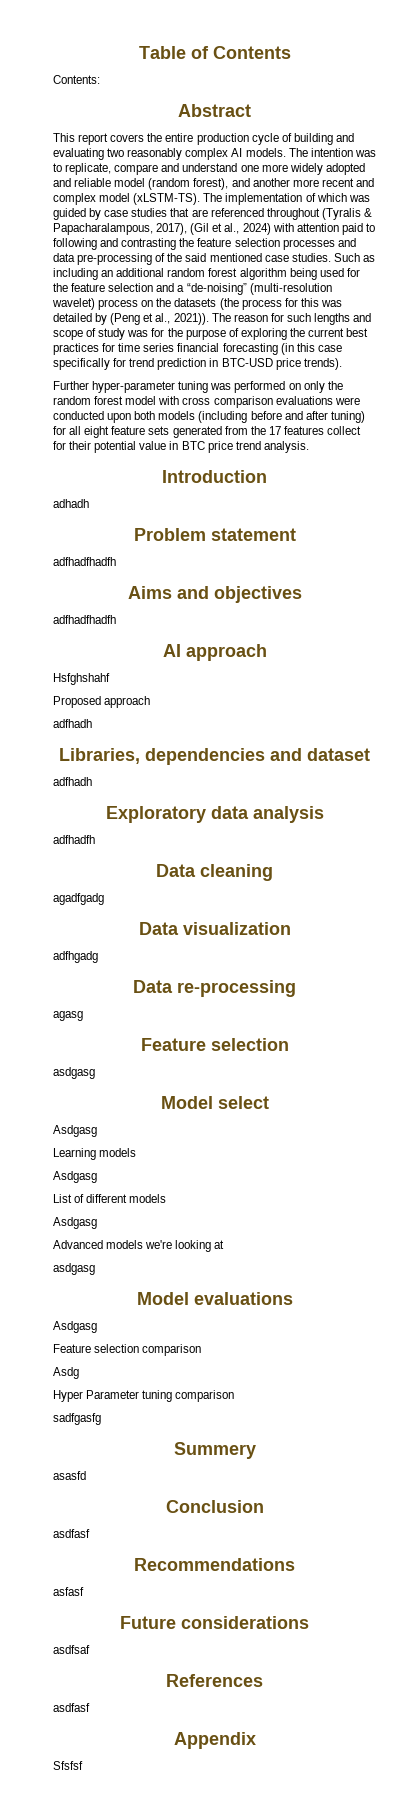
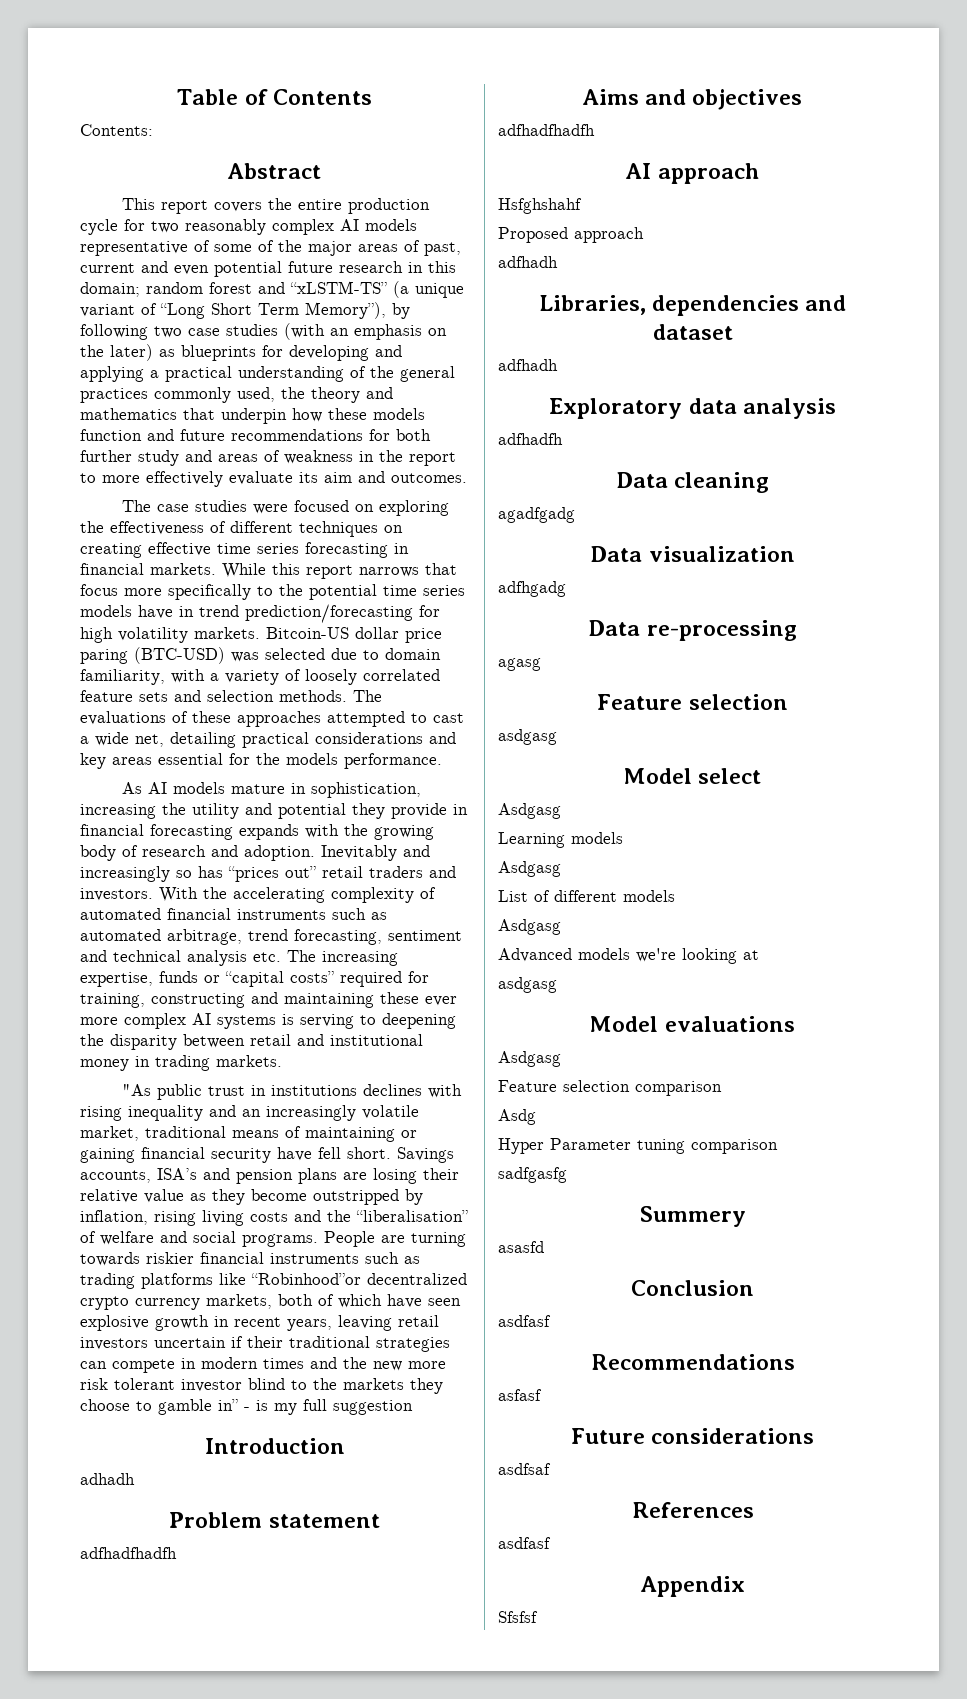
- This report covers the entire production cycle of building and evaluating two reasonably complex AI models. The intention was to replicate, compare and understand one more widely adopted and reliable model (random forest), and another more recent and complex model (xLSTM-TS). The implementation of which was guided by case studies that are referenced throughout (Tyralis & Papacharalampous, 2017), (Gil et al., 2024) with attention paid to following and contrasting the feature selection processes and data pre-processing of the said mentioned case studies. Such as including an additional random forest algorithm being used for the feature selection and a “de-noising” (multi-resolution wavelet) process on the datasets (the process for this was detailed by (Peng et al., 2021)). The reason for such lengths and scope of study was for the purpose of exploring the current best practices for time series financial forecasting (in this case specifically for trend prediction in BTC-USD price trends).
- Further hyper-parameter tuning was performed on only the random forest model with cross comparison evaluations were conducted upon both models (including before and after tuning) for all eight feature sets generated from the 17 features collect for their potential value in BTC price trend analysis.
+ This report covers the entire production cycle for two reasonably complex AI models representative of some of the major areas of past, current and even potential future research in this domain; random forest and “xLSTM-TS” (a unique variant of “Long Short Term Memory”), by following two case studies (with an emphasis on the later) as blueprints for developing and applying a practical understanding of the general practices commonly used, the theory and mathematics that underpin how these models function and future recommendations for both further study and areas of weakness in the report to more effectively evaluate its aim and outcomes.
+ The case studies were focused on exploring the effectiveness of different techniques on creating effective time series forecasting in financial markets. While this report narrows that focus more specifically to the potential time series models have in trend prediction/forecasting for high volatility markets. Bitcoin-US dollar price paring (BTC-USD) was selected due to domain familiarity, with a variety of loosely correlated feature sets and selection methods. The evaluations of these approaches attempted to cast a wide net, detailing practical considerations and key areas essential for the models performance.
+ As AI models mature in sophistication, increasing the utility and potential they provide in financial forecasting expands with the growing body of research and adoption. Inevitably and increasingly so has “prices out” retail traders and investors. With the accelerating complexity of automated financial instruments such as automated arbitrage, trend forecasting, sentiment and technical analysis etc. The increasing expertise, funds or “capital costs” required for training, constructing and maintaining these ever more complex AI systems is serving to deepening the disparity between retail and institutional money in trading markets.
+ "As public trust in institutions declines with rising inequality and an increasingly volatile market, traditional means of maintaining or gaining financial security have fell short. Savings accounts, ISA’s and pension plans are losing their relative value as they become outstripped by inflation, rising living costs and the “liberalisation” of welfare and social programs. People are turning towards riskier financial instruments such as trading platforms like “Robinhood”or decentralized crypto currency markets, both of which have seen explosive growth in recent years, leaving retail investors uncertain if their traditional strategies can compete in modern times and the new more risk tolerant investor blind to the markets they choose to gamble in” - is my full suggestion

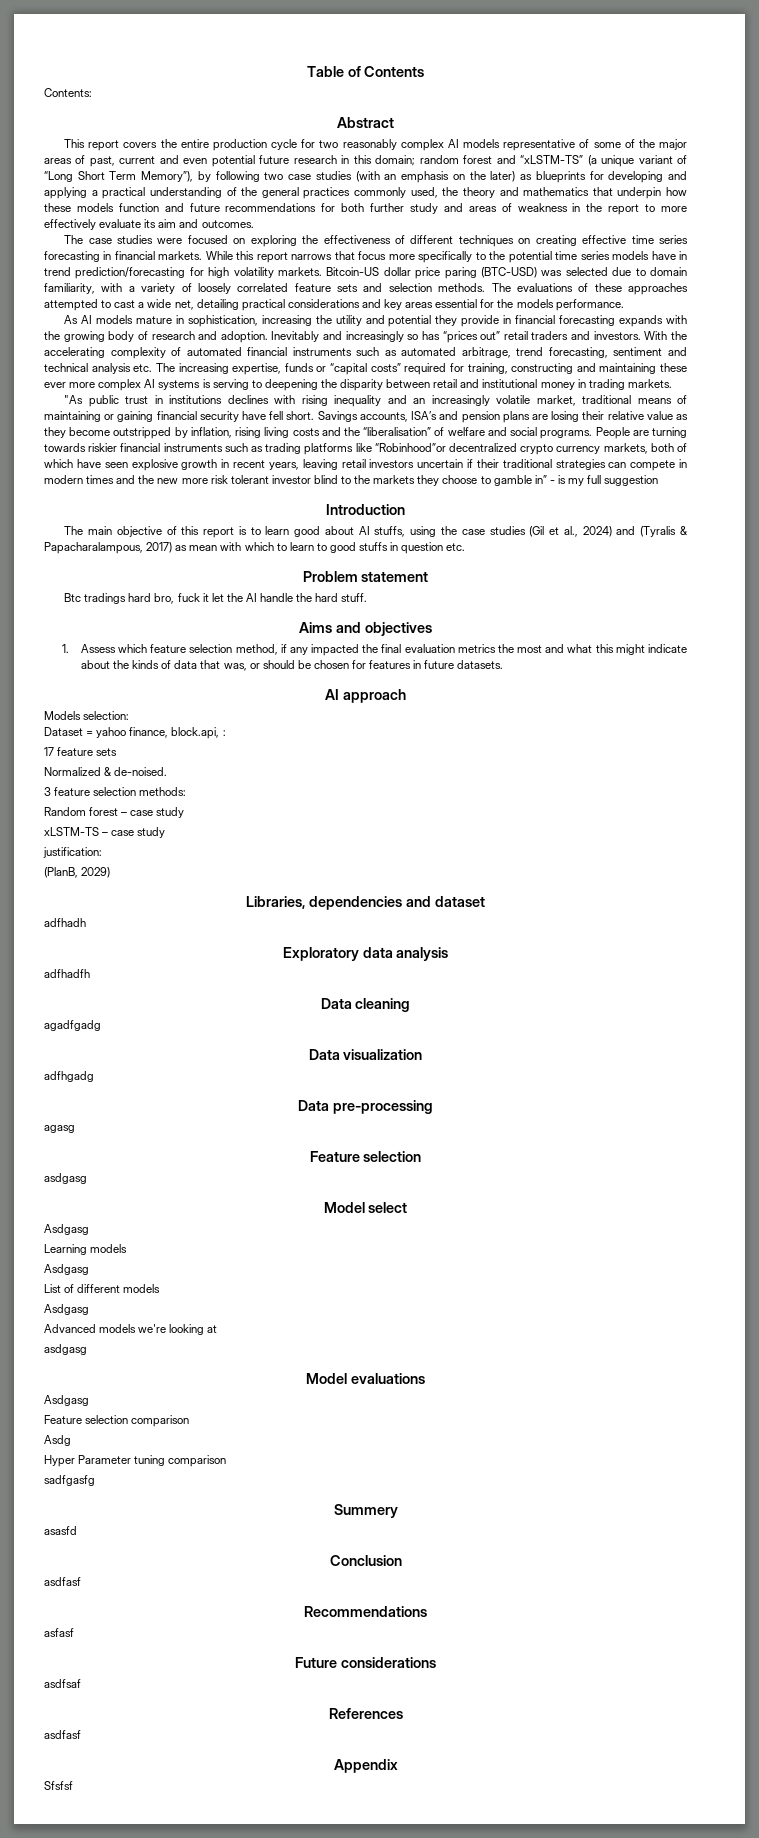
- adhadh
+ The main objective of this report is to learn good about AI stuffs, using the case studies (Gil et al., 2024) and (Tyralis & Papacharalampous, 2017) as mean with which to learn to good stuffs in question etc.
  Problem statement
- adfhadfhadfh
+ Btc tradings hard bro, fuck it let the AI handle the hard stuff.
  Aims and objectives
- adfhadfhadfh
+ 1. Assess which feature selection method, if any impacted the final evaluation metrics the most and what this might indicate about the kinds of data that was, or should be chosen for features in future datasets.
  AI approach
- Hsfghshahf
- Proposed approach
- adfhadh
+ Models selection:
+ Dataset = yahoo finance, block.api, :
+ 17 feature sets
+ Normalized & de-noised.
+ 3 feature selection methods:
+ Random forest – case study
+ xLSTM-TS – case study
+ justification:
+ (PlanB, 2029)
- Data re-processing
+ Data pre-processing

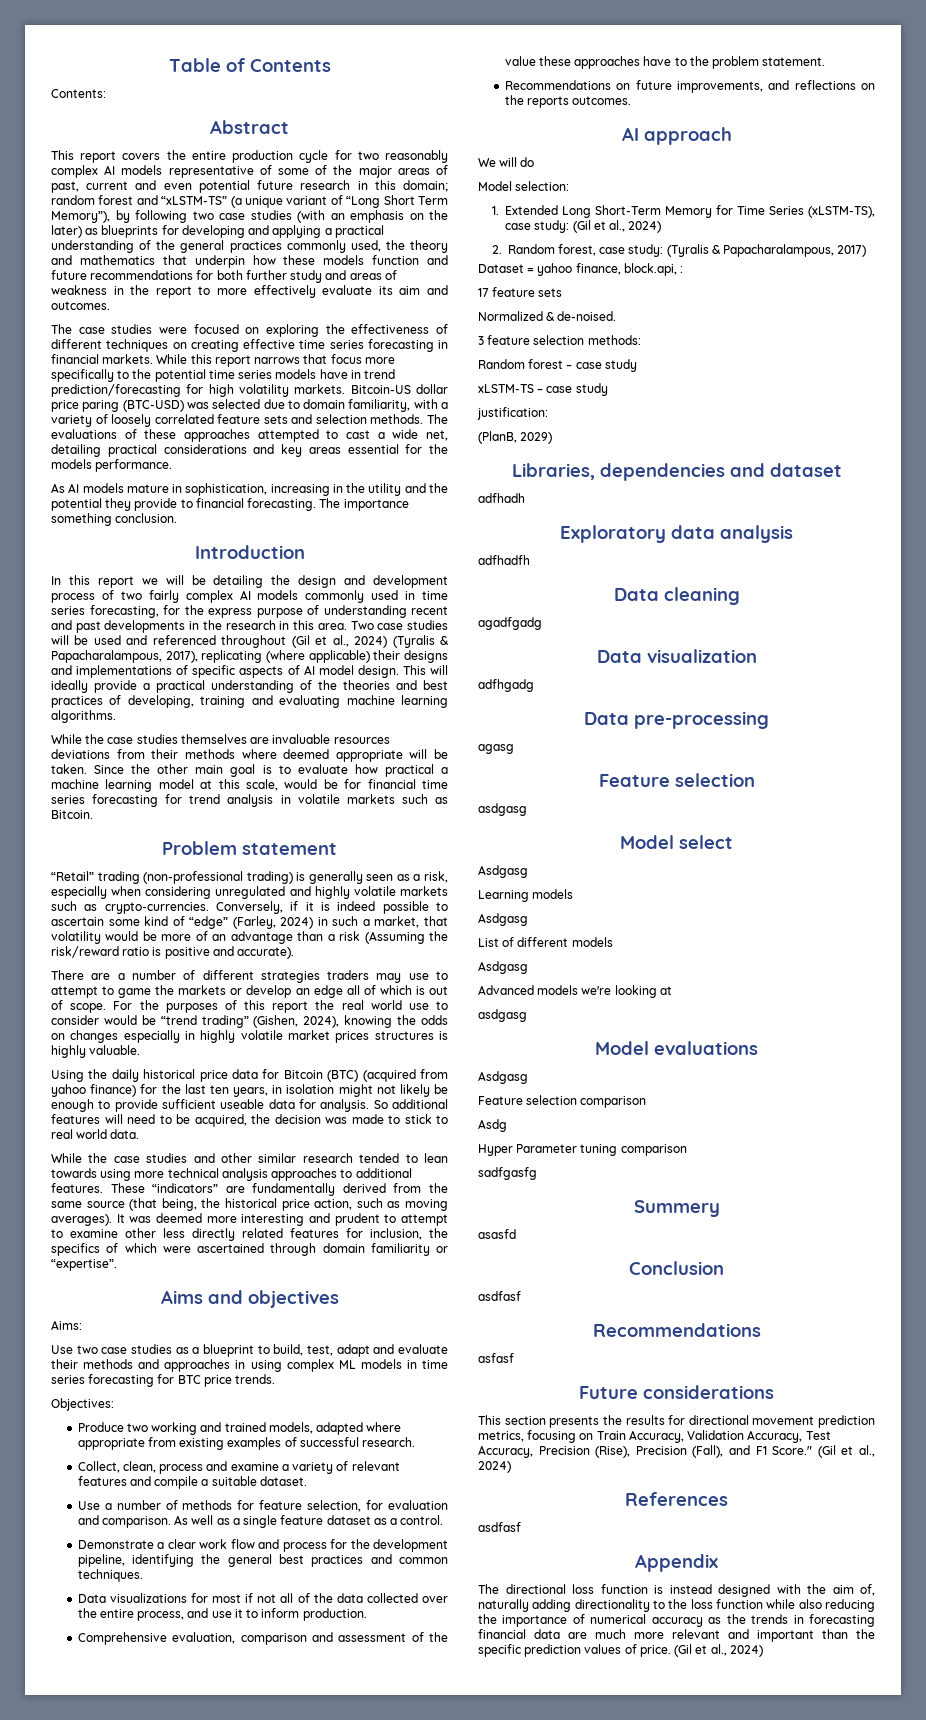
- As AI models mature in sophistication, increasing the utility and potential they provide in financial forecasting expands with the growing body of research and adoption. Inevitably and increasingly so has “prices out” retail traders and investors. With the accelerating complexity of automated financial instruments such as automated arbitrage, trend forecasting, sentiment and technical analysis etc. The increasing expertise, funds or “capital costs” required for training, constructing and maintaining these ever more complex AI systems is serving to deepening the disparity between retail and institutional money in trading markets.
- "As public trust in institutions declines with rising inequality and an increasingly volatile market, traditional means of maintaining or gaining financial security have fell short. Savings accounts, ISA’s and pension plans are losing their relative value as they become outstripped by inflation, rising living costs and the “liberalisation” of welfare and social programs. People are turning towards riskier financial instruments such as trading platforms like “Robinhood”or decentralized crypto currency markets, both of which have seen explosive growth in recent years, leaving retail investors uncertain if their traditional strategies can compete in modern times and the new more risk tolerant investor blind to the markets they choose to gamble in” - is my full suggestion
+ As AI models mature in sophistication, increasing in the utility and the potential they provide to financial forecasting. The importance something conclusion.
  Introduction
- The main objective of this report is to learn good about AI stuffs, using the case studies (Gil et al., 2024) and (Tyralis & Papacharalampous, 2017) as mean with which to learn to good stuffs in question etc.
+ In this report we will be detailing the design and development process of two fairly complex AI models commonly used in time series forecasting, for the express purpose of understanding recent and past developments in the research in this area. Two case studies will be used and referenced throughout (Gil et al., 2024) (Tyralis & Papacharalampous, 2017), replicating (where applicable) their designs and implementations of specific aspects of AI model design. This will ideally provide a practical understanding of the theories and best practices of developing, training and evaluating machine learning algorithms.
+ While the case studies themselves are invaluable resources deviations from their methods where deemed appropriate will be taken. Since the other main goal is to evaluate how practical a machine learning model at this scale, would be for financial time series forecasting for trend analysis in volatile markets such as Bitcoin.
  Problem statement
- Btc tradings hard bro, fuck it let the AI handle the hard stuff.
+ “Retail” trading (non-professional trading) is generally seen as a risk, especially when considering unregulated and highly volatile markets such as crypto-currencies. Conversely, if it is indeed possible to ascertain some kind of “edge” (Farley, 2024) in such a market, that volatility would be more of an advantage than a risk (Assuming the risk/reward ratio is positive and accurate).
+ There are a number of different strategies traders may use to attempt to game the markets or develop an edge all of which is out of scope. For the purposes of this report the real world use to consider would be “trend trading” (Gishen, 2024), knowing the odds on changes especially in highly volatile market prices structures is highly valuable.
+ Using the daily historical price data for Bitcoin (BTC) (acquired from yahoo finance) for the last ten years, in isolation might not likely be enough to provide sufficient useable data for analysis. So additional features will need to be acquired, the decision was made to stick to real world data.
+ While the case studies and other similar research tended to lean towards using more technical analysis approaches to additional features. These “indicators” are fundamentally derived from the same source (that being, the historical price action, such as moving averages). It was deemed more interesting and prudent to attempt to examine other less directly related features for inclusion, the specifics of which were ascertained through domain familiarity or “expertise”.
  Aims and objectives
- 1. Assess which feature selection method, if any impacted the final evaluation metrics the most and what this might indicate about the kinds of data that was, or should be chosen for features in future datasets.
+ Aims:
+ Use two case studies as a blueprint to build, test, adapt and evaluate their methods and approaches in using complex ML models in time series forecasting for BTC price trends.
+ Objectives:
+ Produce two working and trained models, adapted where appropriate from existing examples of successful research.
+ Collect, clean, process and examine a variety of relevant features and compile a suitable dataset.
+ Use a number of methods for feature selection, for evaluation and comparison. As well as a single feature dataset as a control.
+ Demonstrate a clear work flow and process for the development pipeline, identifying the general best practices and common techniques.
+ Data visualizations for most if not all of the data collected over the entire process, and use it to inform production.
+ Comprehensive evaluation, comparison and assessment of the value these approaches have to the problem statement.
+ Recommendations on future improvements, and reflections on the reports outcomes.
  AI approach
- Models selection:
+ We will do
+ Model selection:
+ 1. Extended Long Short-Term Memory for Time Series (xLSTM-TS), case study: (Gil et al., 2024)
+ 2. Random forest, case study: (Tyralis & Papacharalampous, 2017)
- asdfsaf
+ This section presents the results for directional movement prediction metrics, focusing on Train Accuracy, Validation Accuracy, Test Accuracy, Precision (Rise), Precision (Fall), and F1 Score." (Gil et al., 2024)
  References
  asdfasf
  Appendix
- Sfsfsf
+ The directional loss function is instead designed with the aim of, naturally adding directionality to the loss function while also reducing the importance of numerical accuracy as the trends in forecasting financial data are much more relevant and important than the specific prediction values of price. (Gil et al., 2024)

